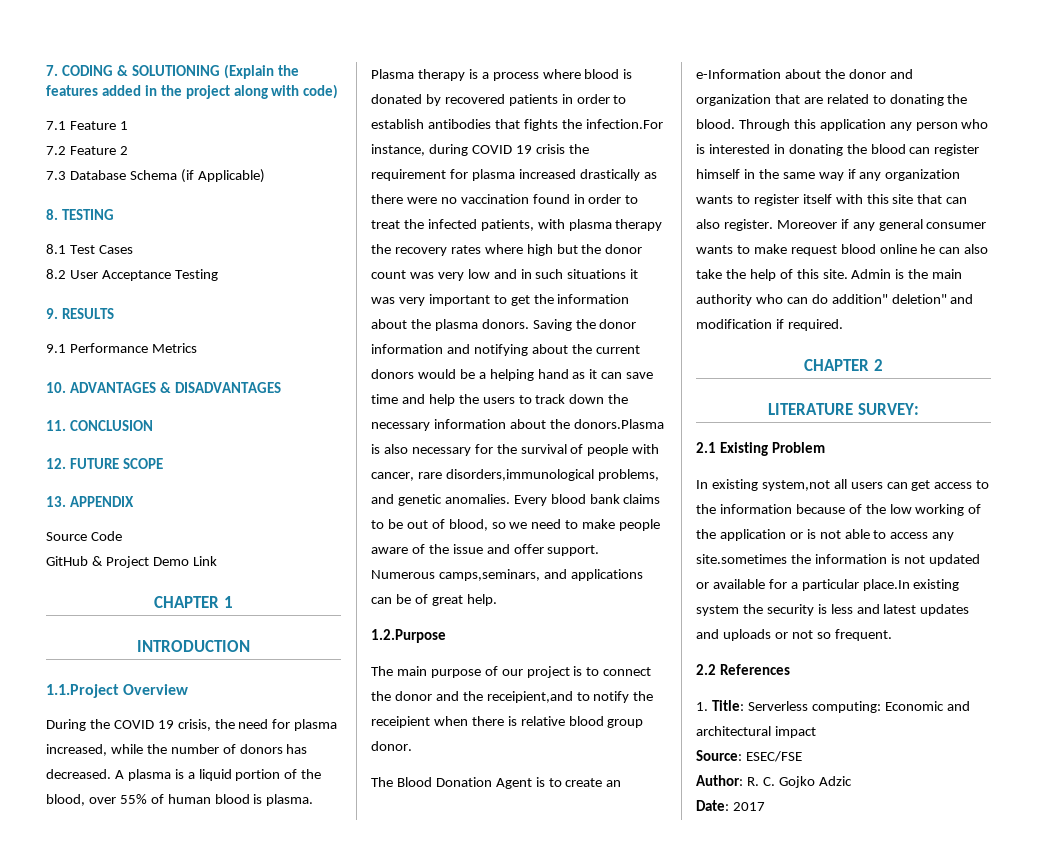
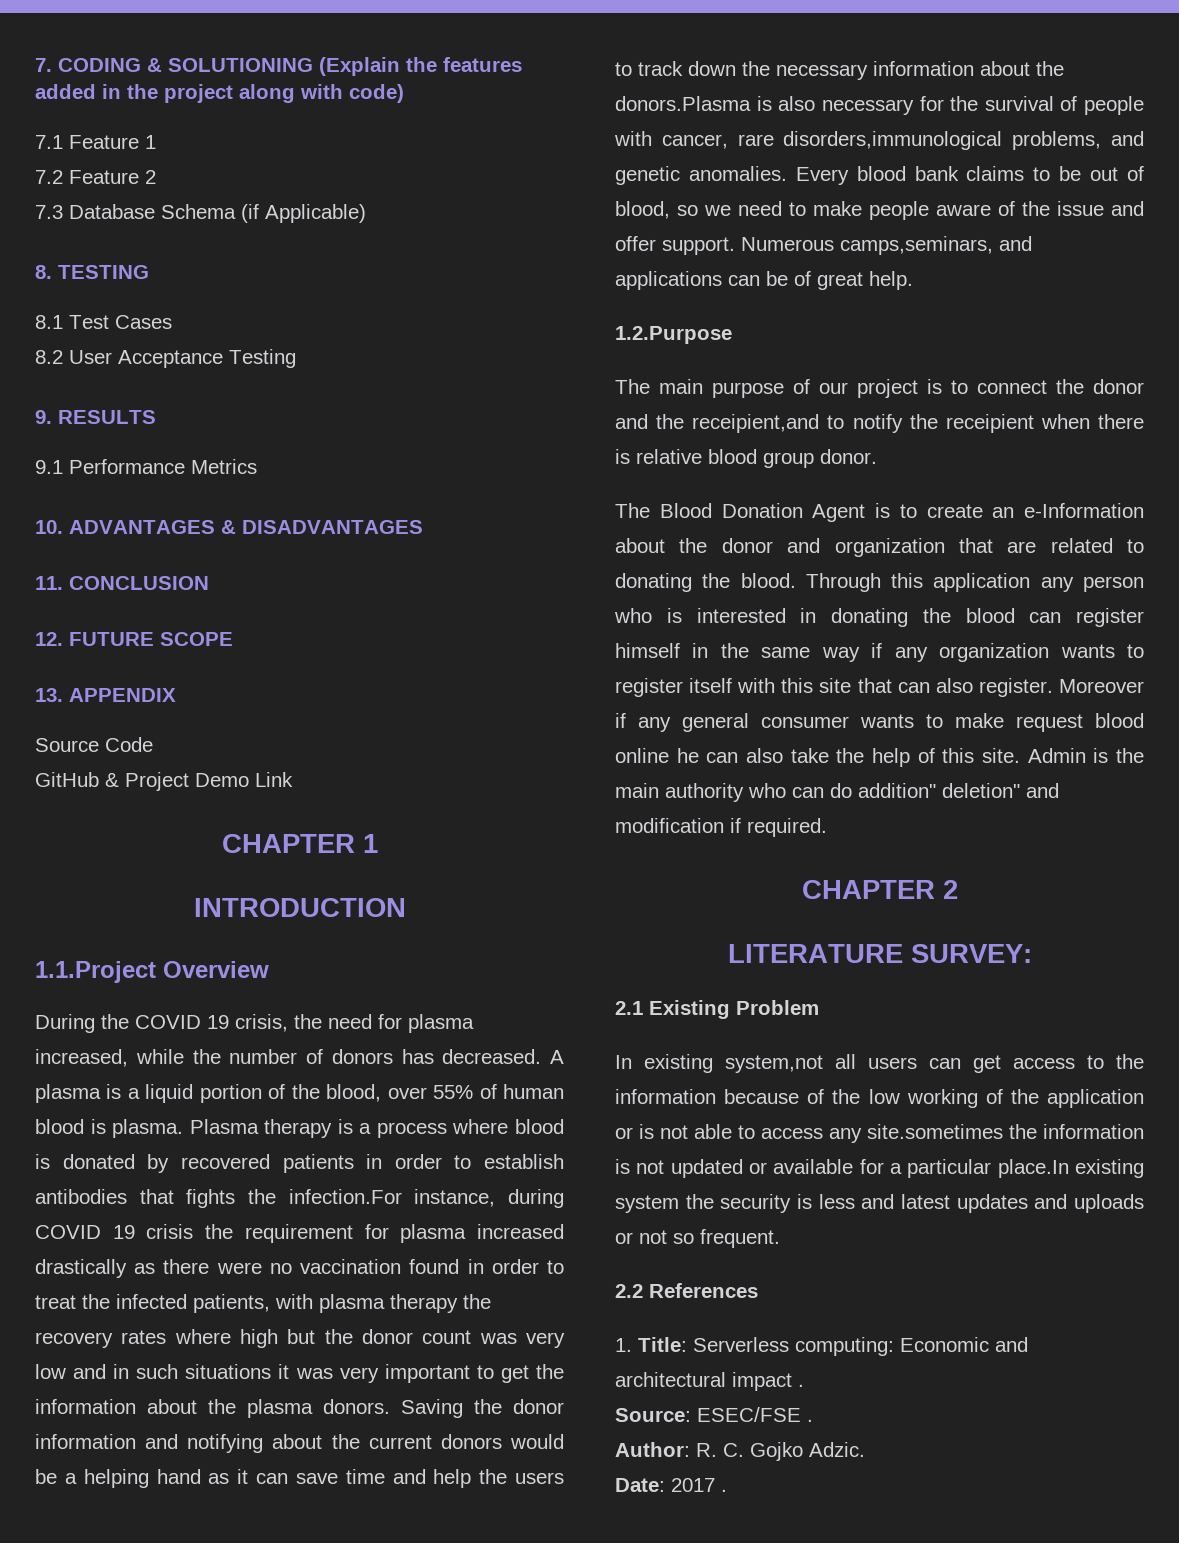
- 1. Title: Serverless computing: Economic and architectural impact
+ 1. Title: Serverless computing: Economic and architectural impact .
- Source: ESEC/FSE
+ Source: ESEC/FSE .
- Author: R. C. Gojko Adzic
+ Author: R. C. Gojko Adzic.
- Date: 2017
+ Date: 2017 .

